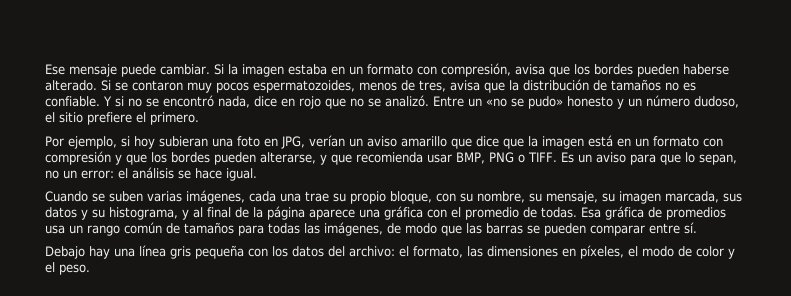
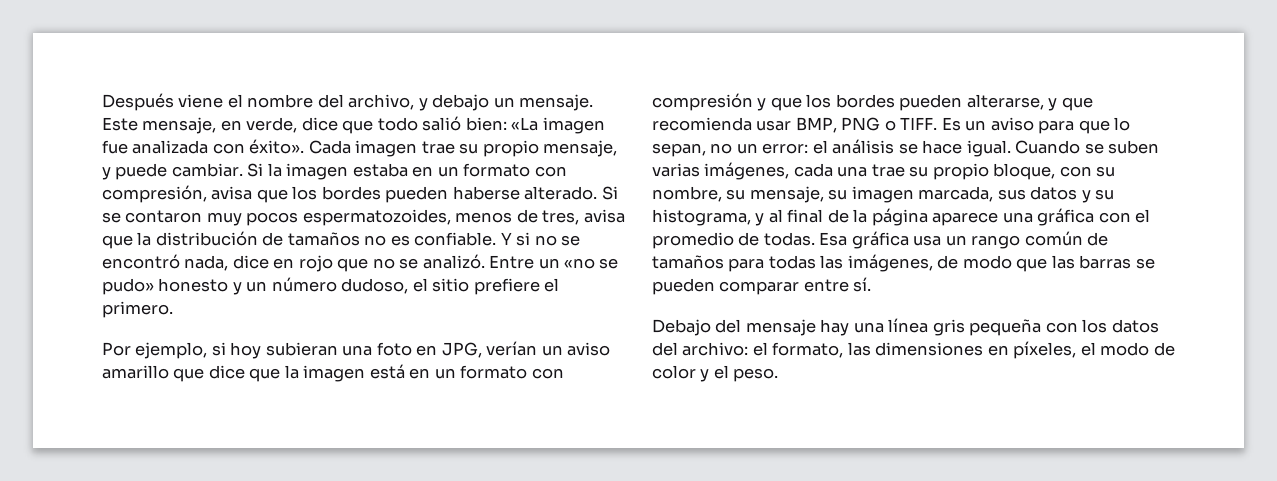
- Ese mensaje puede cambiar.
+ Después viene el nombre del archivo, y debajo un mensaje. Este mensaje, en verde, dice que todo salió bien: «La imagen fue analizada con éxito». Cada imagen trae su propio mensaje, y puede cambiar.
- Es un aviso para que lo sepan, no un error: el análisis se hace igual.
- Cuando se suben varias imágenes, cada una trae su propio bloque, con su nombre, su mensaje, su imagen marcada, sus datos y su histograma, y al final de la página aparece una gráfica con el promedio de todas.
+ Es un aviso para que lo sepan, no un error: el análisis se hace igual. Cuando se suben varias imágenes, cada una trae su propio bloque, con su nombre, su mensaje, su imagen marcada, sus datos y su histograma, y al final de la página aparece una gráfica con el promedio de todas.
- Esa gráfica de promedios usa un rango común de tamaños para todas las imágenes, de modo que las barras se pueden comparar entre sí.
+ Esa gráfica usa un rango común de tamaños para todas las imágenes, de modo que las barras se pueden comparar entre sí.
- Debajo hay una línea gris pequeña con los datos del archivo: el formato, las dimensiones en píxeles, el modo de color y el peso.
+ Debajo del mensaje hay una línea gris pequeña con los datos del archivo: el formato, las dimensiones en píxeles, el modo de color y el peso.

